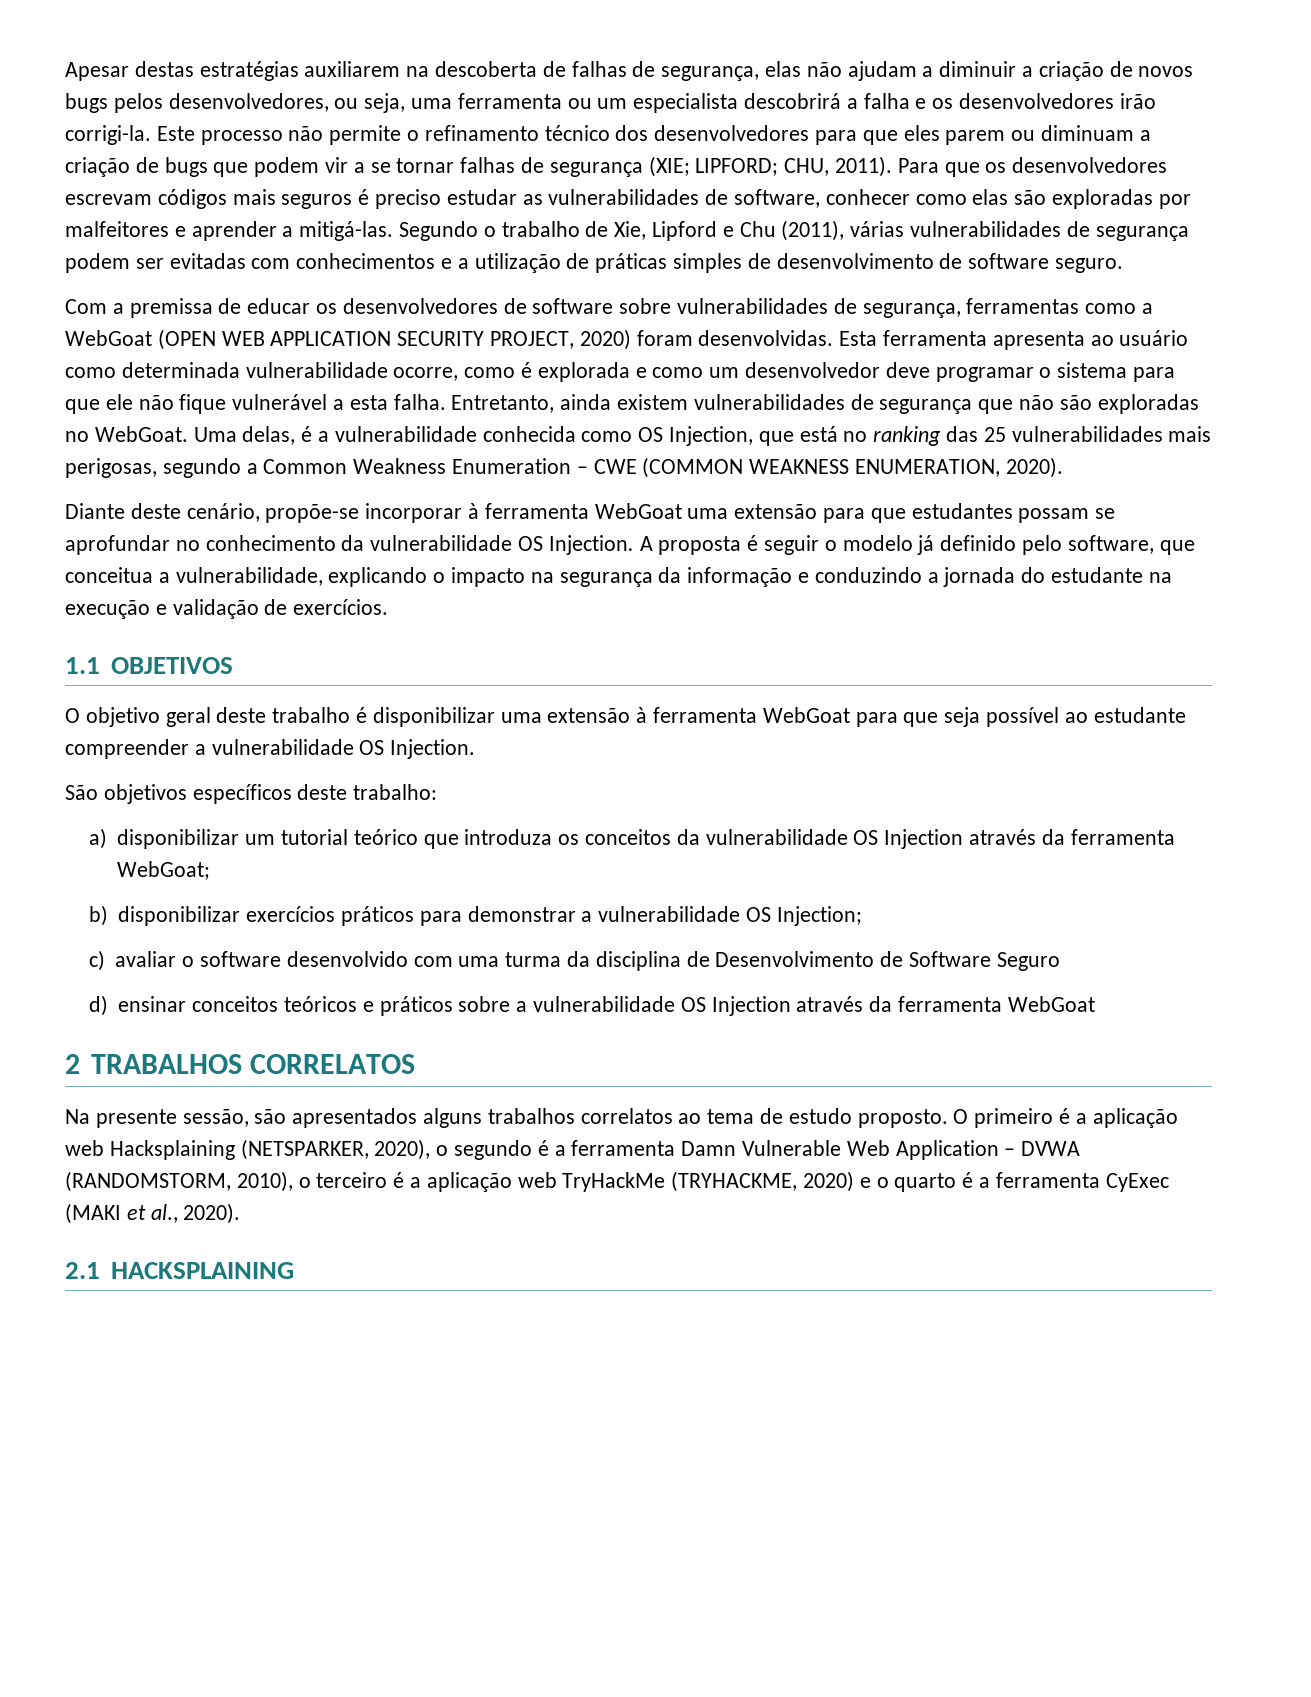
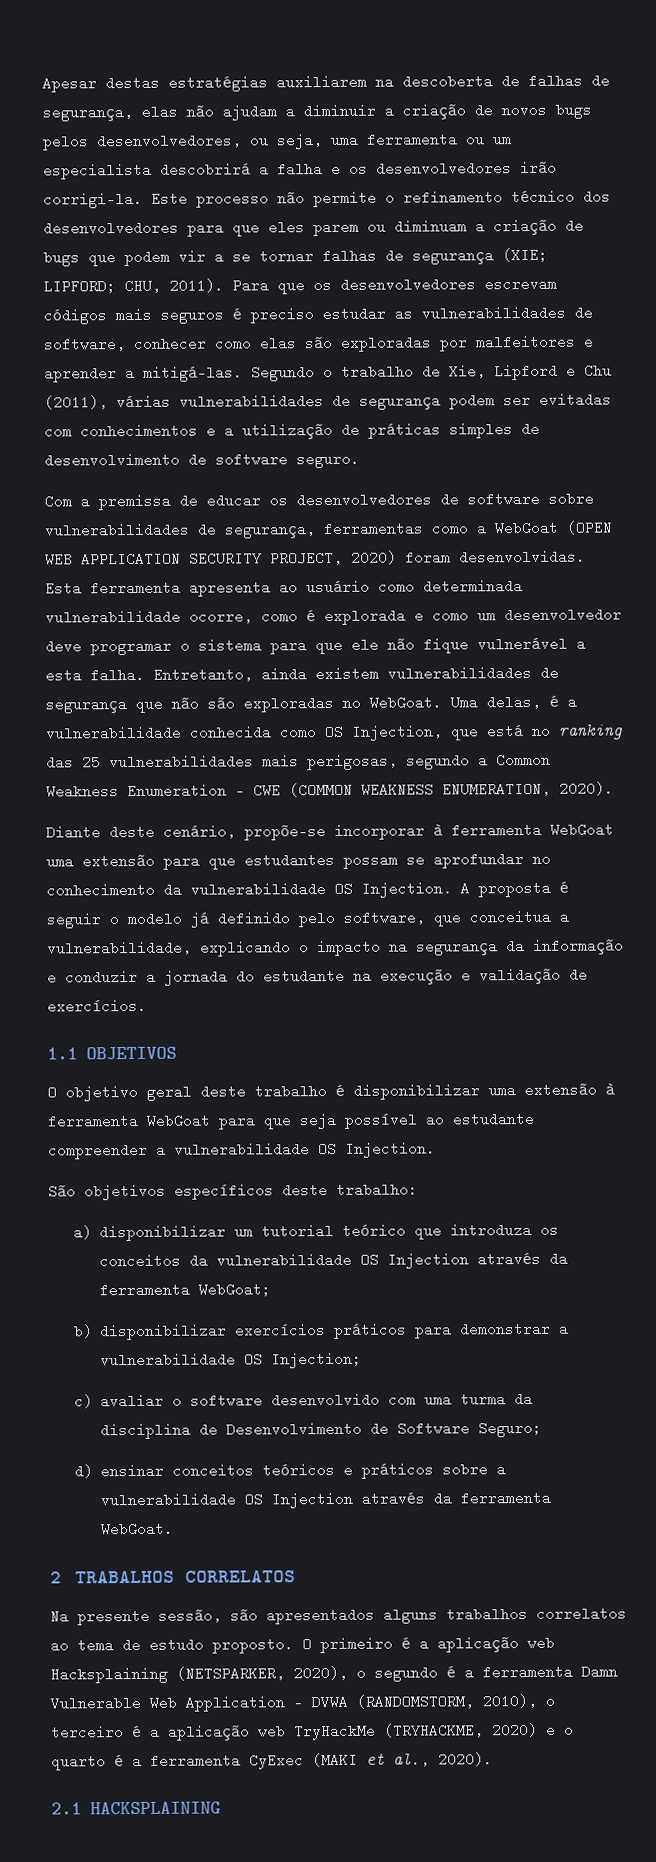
- A proposta é seguir o modelo já definido pelo software, que conceitua a vulnerabilidade, explicando o impacto na segurança da informação e conduzindo a jornada do estudante na execução e validação de exercícios.
+ A proposta é seguir o modelo já definido pelo software, que conceitua a vulnerabilidade, explicando o impacto na segurança da informação e conduzir a jornada do estudante na execução e validação de exercícios.
- c) avaliar o software desenvolvido com uma turma da disciplina de Desenvolvimento de Software Seguro
+ c) avaliar o software desenvolvido com uma turma da disciplina de Desenvolvimento de Software Seguro;
- d) ensinar conceitos teóricos e práticos sobre a vulnerabilidade OS Injection através da ferramenta WebGoat
+ d) ensinar conceitos teóricos e práticos sobre a vulnerabilidade OS Injection através da ferramenta WebGoat.

